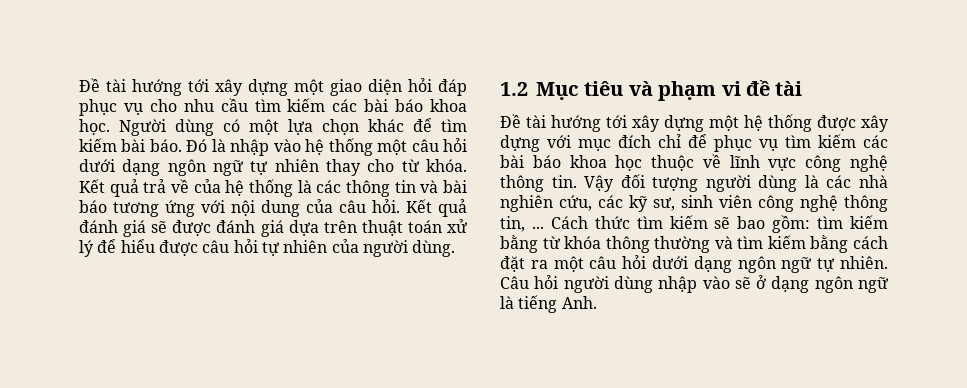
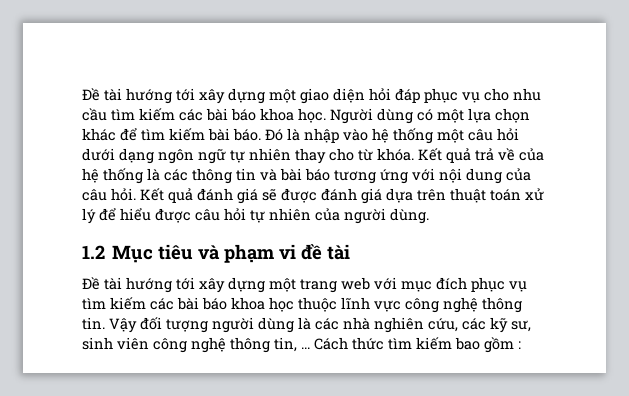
- Đề tài hướng tới xây dựng một hệ thống được xây dựng với mục đích chỉ để phục vụ tìm kiếm các bài báo khoa học thuộc về lĩnh vực công nghệ thông tin.
+ Đề tài hướng tới xây dựng một trang web với mục đích phục vụ tìm kiếm các bài báo khoa học thuộc lĩnh vực công nghệ thông tin.
- Cách thức tìm kiếm sẽ bao gồm: tìm kiếm bằng từ khóa thông thường và tìm kiếm bằng cách đặt ra một câu hỏi dưới dạng ngôn ngữ tự nhiên. Câu hỏi người dùng nhập vào sẽ ở dạng ngôn ngữ là tiếng Anh.
+ Cách thức tìm kiếm bao gồm :

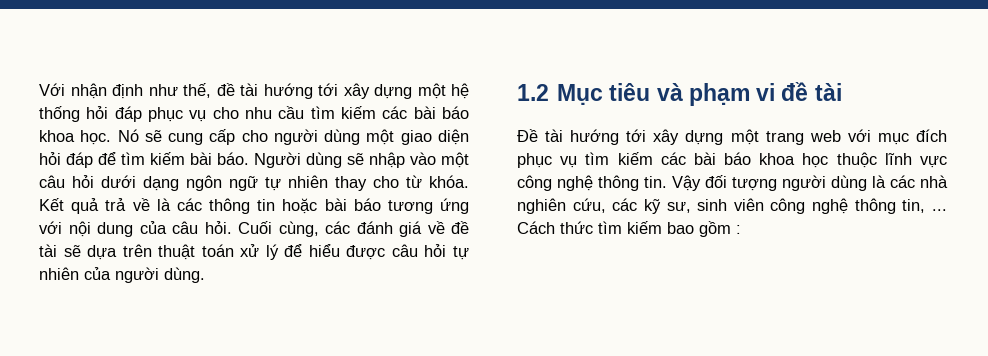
- Đề tài hướng tới xây dựng một giao diện hỏi đáp phục vụ cho nhu cầu tìm kiếm các bài báo khoa học.
+ Với nhận định như thế, đề tài hướng tới xây dựng một hệ thống hỏi đáp phục vụ cho nhu cầu tìm kiếm các bài báo khoa học.
- Người dùng có một lựa chọn khác để tìm kiếm bài báo.
+ Nó sẽ cung cấp cho người dùng một giao diện hỏi đáp để tìm kiếm bài báo.
- Đó là nhập vào hệ thống một câu hỏi dưới dạng ngôn ngữ tự nhiên thay cho từ khóa.
+ Người dùng sẽ nhập vào một câu hỏi dưới dạng ngôn ngữ tự nhiên thay cho từ khóa.
- Kết quả trả về của hệ thống là các thông tin và bài báo tương ứng với nội dung của câu hỏi.
+ Kết quả trả về là các thông tin hoặc bài báo tương ứng với nội dung của câu hỏi.
- Kết quả đánh giá sẽ được đánh giá dựa trên thuật toán xử lý để hiểu được câu hỏi tự nhiên của người dùng.
+ Cuối cùng, các đánh giá về đề tài sẽ dựa trên thuật toán xử lý để hiểu được câu hỏi tự nhiên của người dùng.

